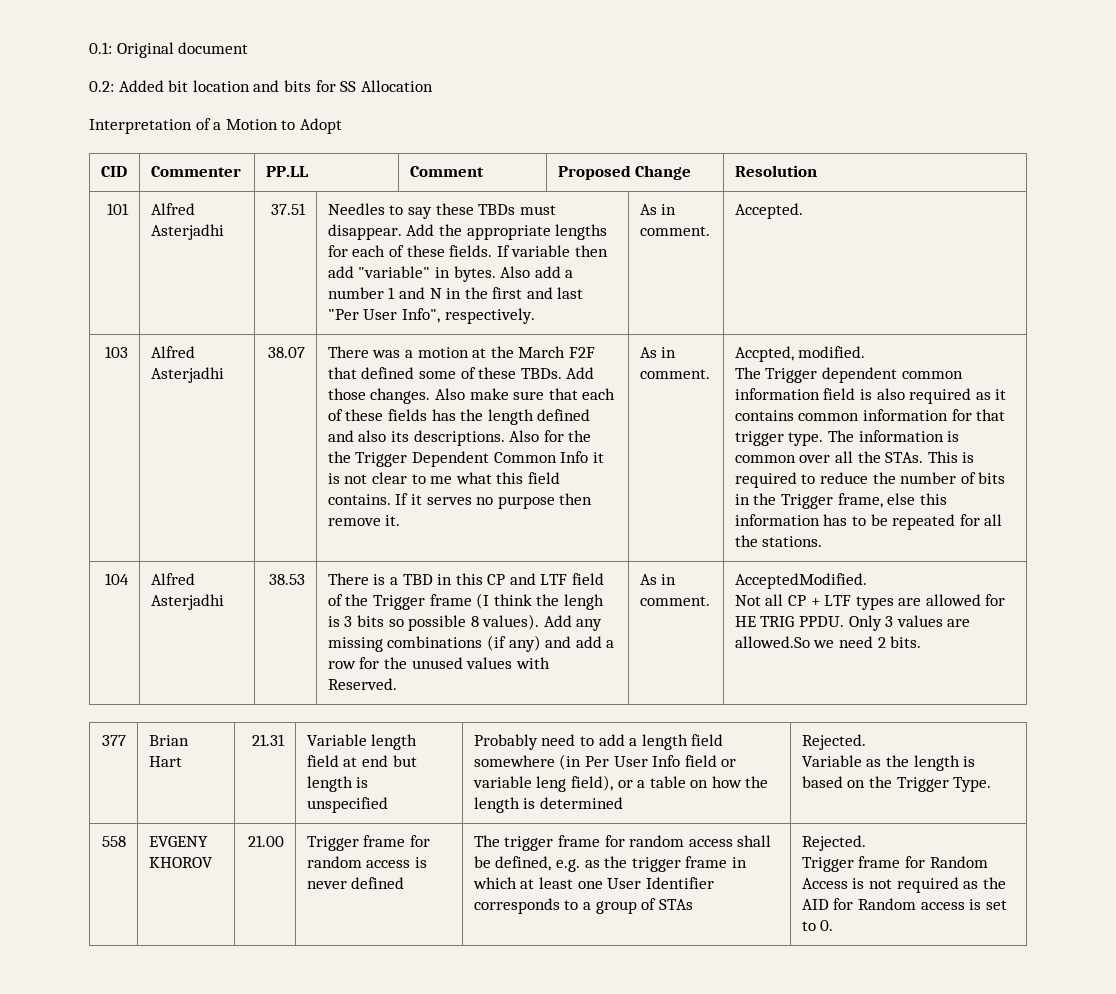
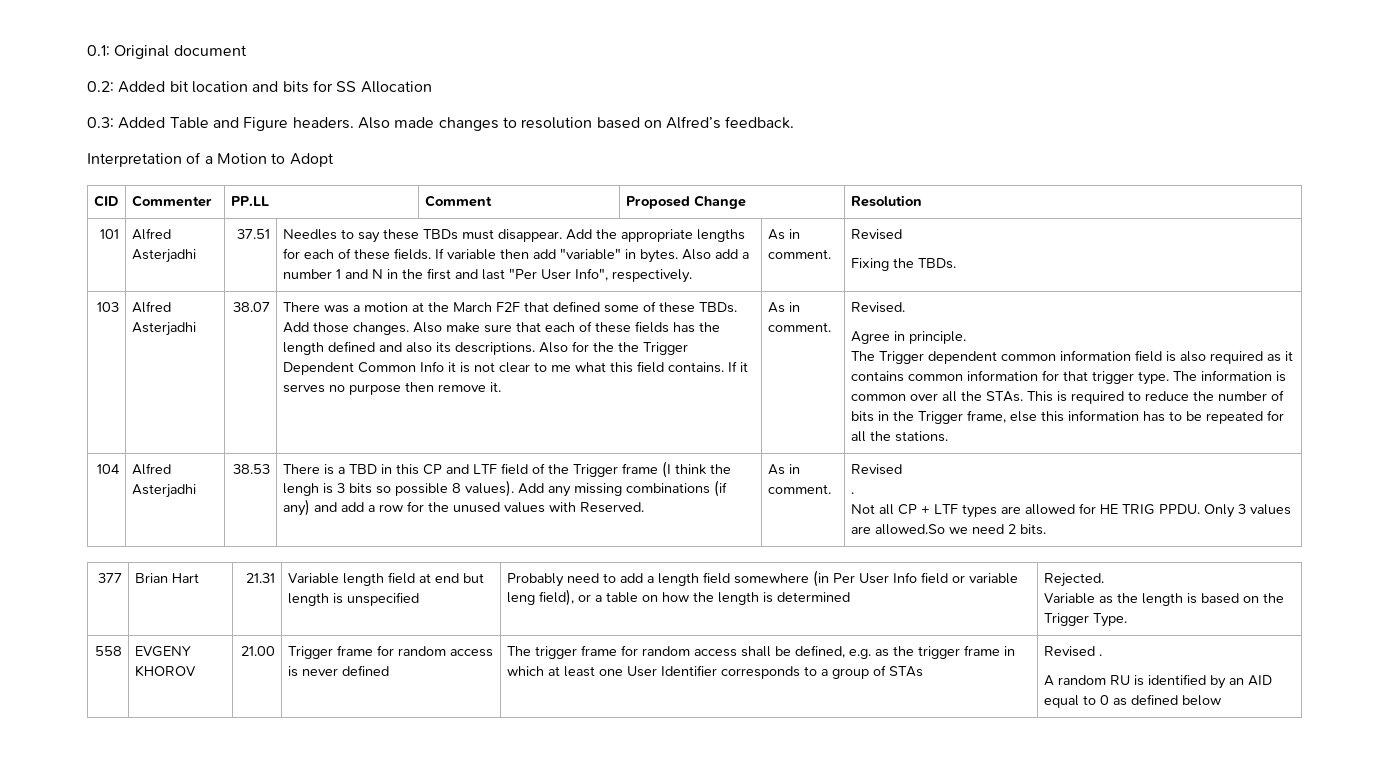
+ 0.3: Added Table and Figure headers. Also made changes to resolution based on Alfred’s feedback.
- Also add a number 1 and N in the first and last "Per User Info", respectively. | As in comment. | Accepted.
+ Also add a number 1 and N in the first and last "Per User Info", respectively. | As in comment. | Revised
+ Fixing the TBDs.
- Accpted, modified.
+ Revised.
+ Agree in principle.
- Add any missing combinations (if any) and add a row for the unused values with Reserved. | As in comment. | AcceptedModified.
+ Add any missing combinations (if any) and add a row for the unused values with Reserved. | As in comment. | Revised
+ .
- The trigger frame for random access shall be defined, e.g. as the trigger frame in which at least one User Identifier corresponds to a group of STAs | Rejected.
- Trigger frame for Random Access is not required as the AID for Random access is set to 0.
+ The trigger frame for random access shall be defined, e.g. as the trigger frame in which at least one User Identifier corresponds to a group of STAs | Revised .
+ A random RU is identified by an AID equal to 0 as defined below

